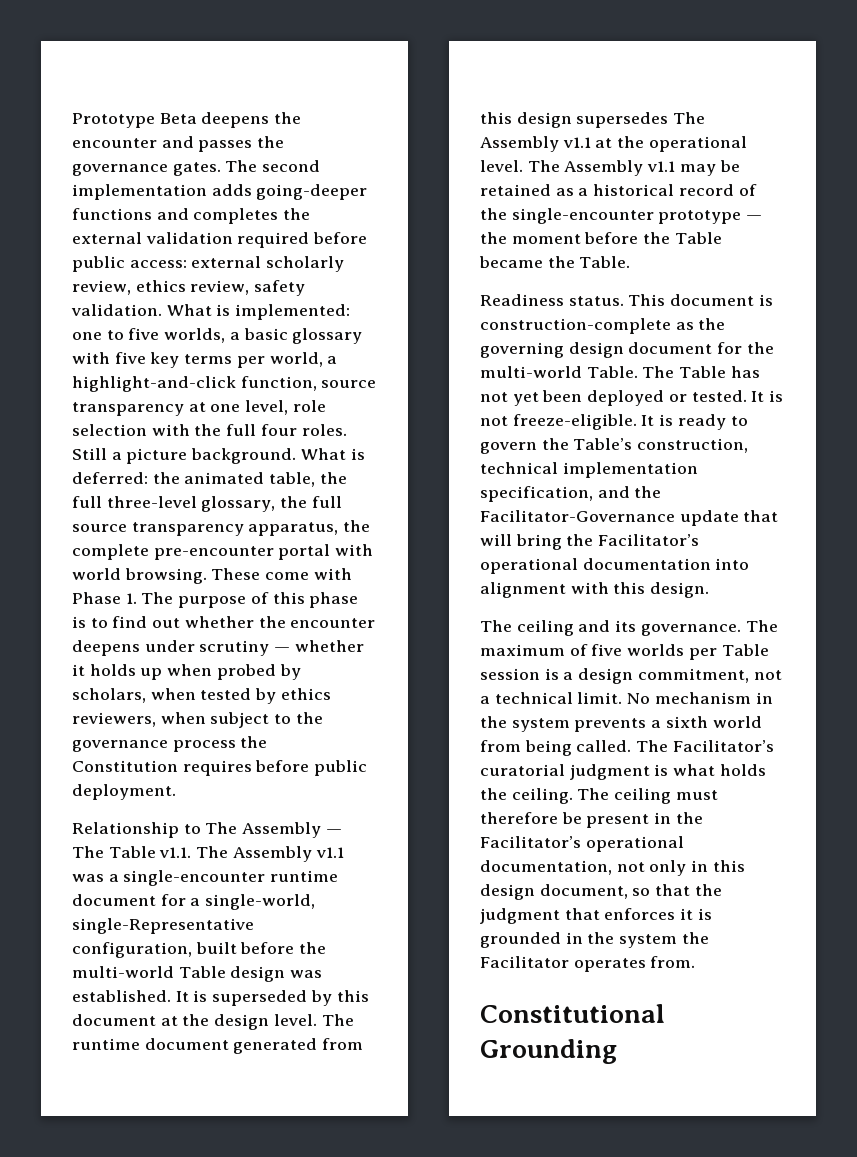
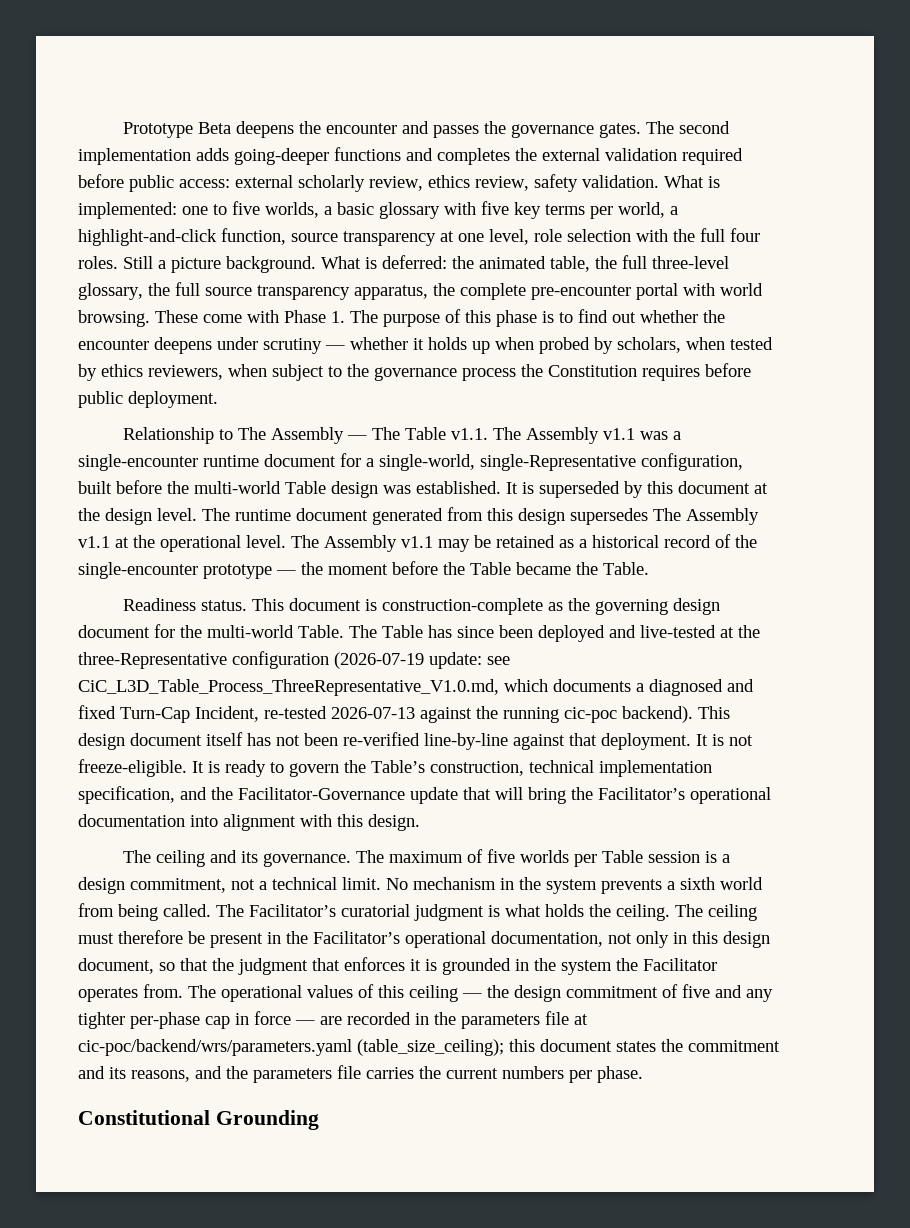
- The Table has not yet been deployed or tested.
+ The Table has since been deployed and live-tested at the three-Representative configuration (2026-07-19 update: see CiC_L3D_Table_Process_ThreeRepresentative_V1.0.md, which documents a diagnosed and fixed Turn-Cap Incident, re-tested 2026-07-13 against the running cic-poc backend). This design document itself has not been re-verified line-by-line against that deployment.
+ The operational values of this ceiling — the design commitment of five and any tighter per-phase cap in force — are recorded in the parameters file at cic-poc/backend/wrs/parameters.yaml (table_size_ceiling); this document states the commitment and its reasons, and the parameters file carries the current numbers per phase.

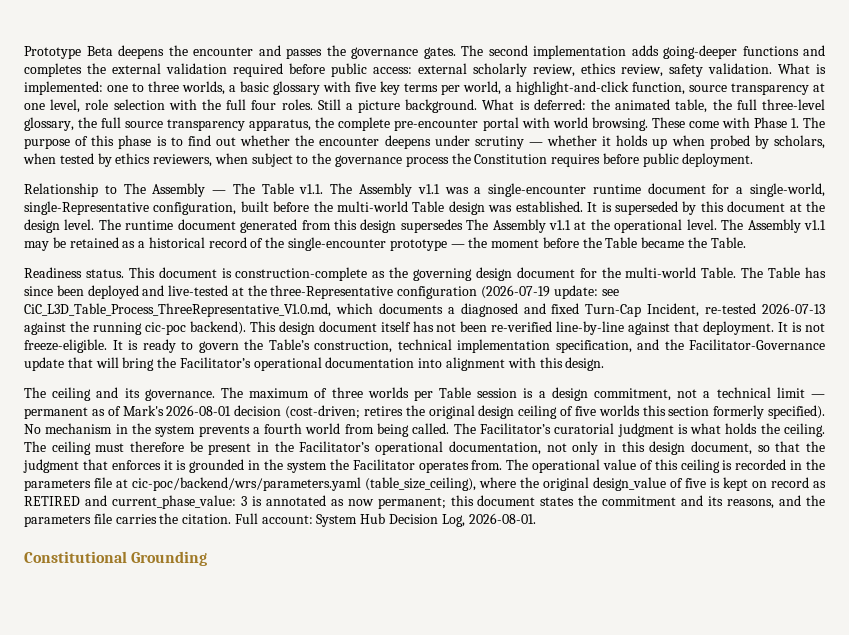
- What is implemented: one to five worlds, a basic glossary with five key terms per world, a highlight-and-click function, source transparency at one level, role selection with the full four roles.
+ What is implemented: one to three worlds, a basic glossary with five key terms per world, a highlight-and-click function, source transparency at one level, role selection with the full four roles.
- The maximum of five worlds per Table session is a design commitment, not a technical limit.
+ The maximum of three worlds per Table session is a design commitment, not a technical limit — permanent as of Mark's 2026-08-01 decision (cost-driven; retires the original design ceiling of five worlds this section formerly specified).
- No mechanism in the system prevents a sixth world from being called.
+ No mechanism in the system prevents a fourth world from being called.
- The operational values of this ceiling — the design commitment of five and any tighter per-phase cap in force — are recorded in the parameters file at cic-poc/backend/wrs/parameters.yaml (table_size_ceiling); this document states the commitment and its reasons, and the parameters file carries the current numbers per phase.
+ The operational value of this ceiling is recorded in the parameters file at cic-poc/backend/wrs/parameters.yaml (table_size_ceiling), where the original design_value of five is kept on record as RETIRED and current_phase_value: 3 is annotated as now permanent; this document states the commitment and its reasons, and the parameters file carries the citation. Full account: System Hub Decision Log, 2026-08-01.

